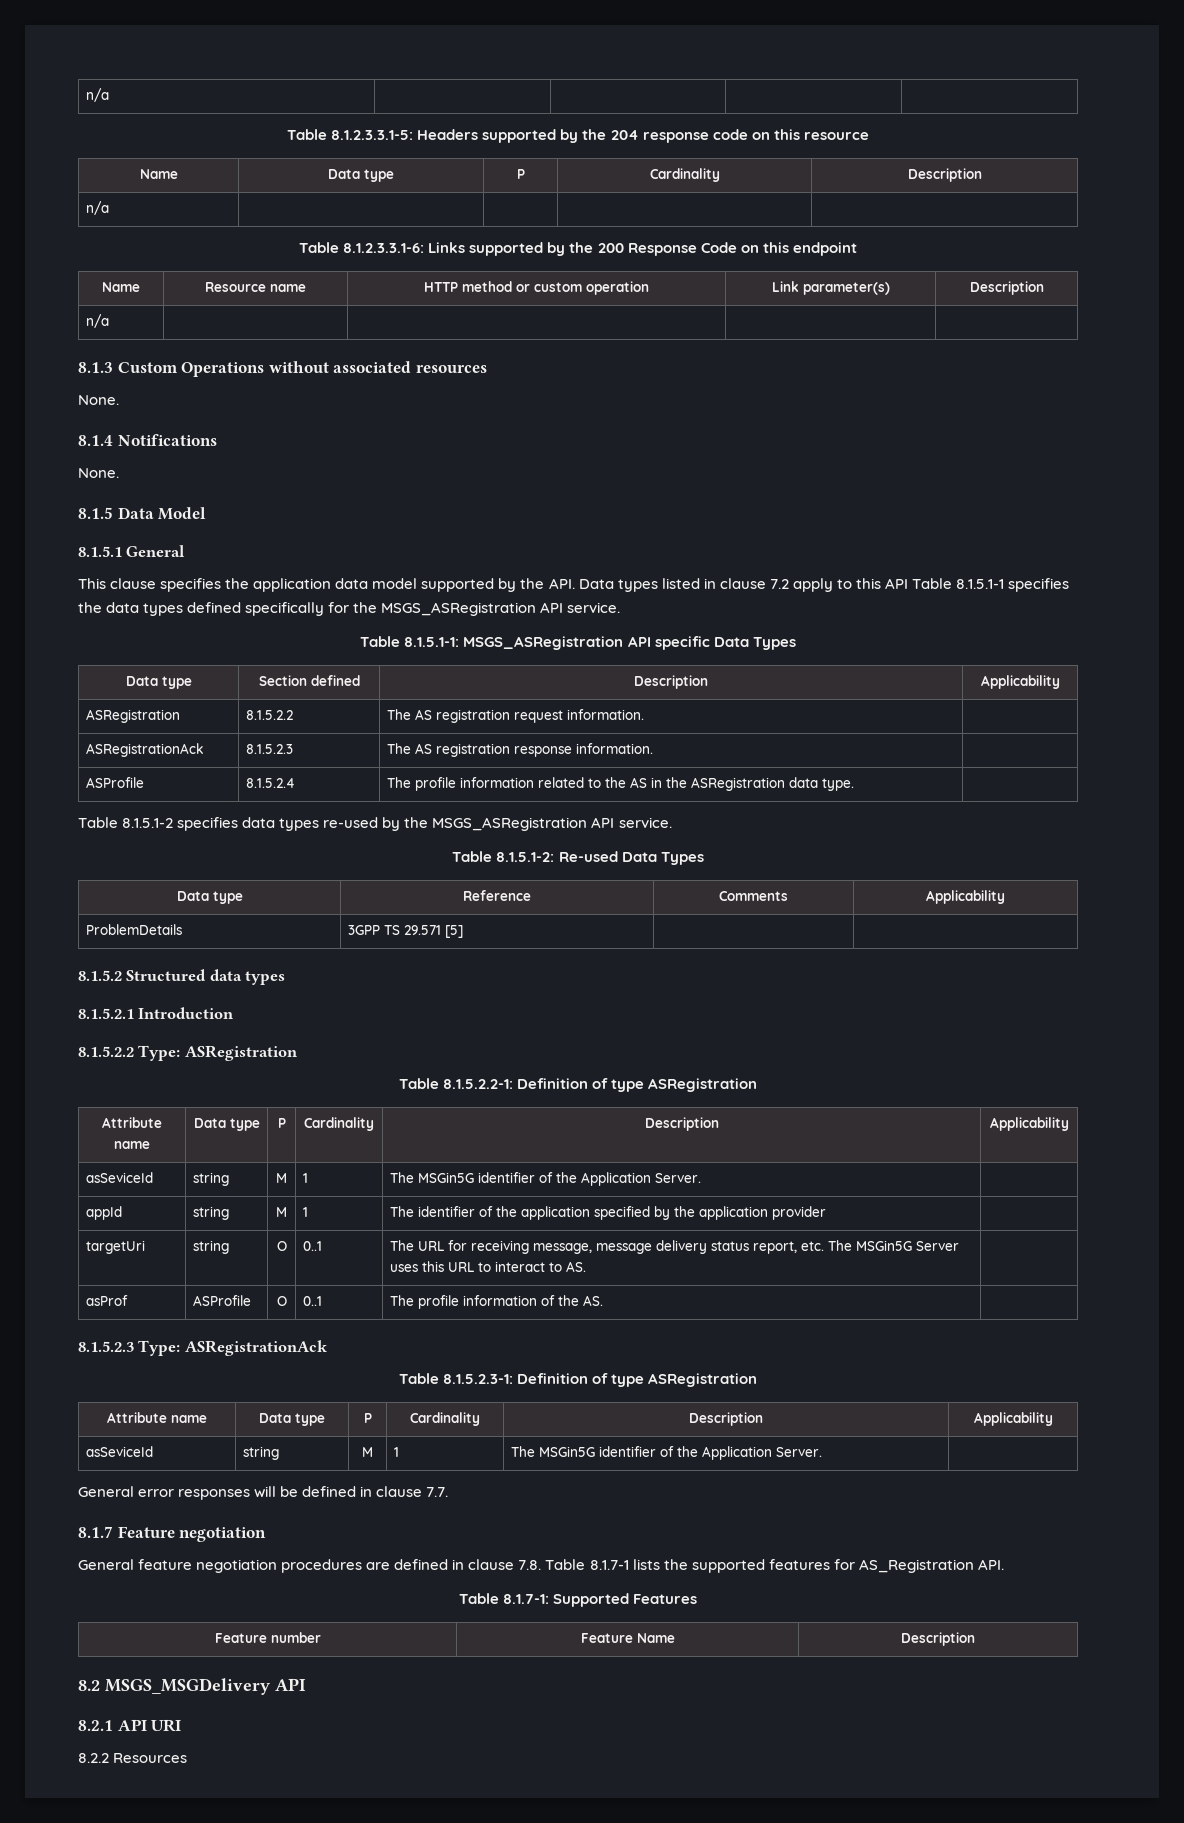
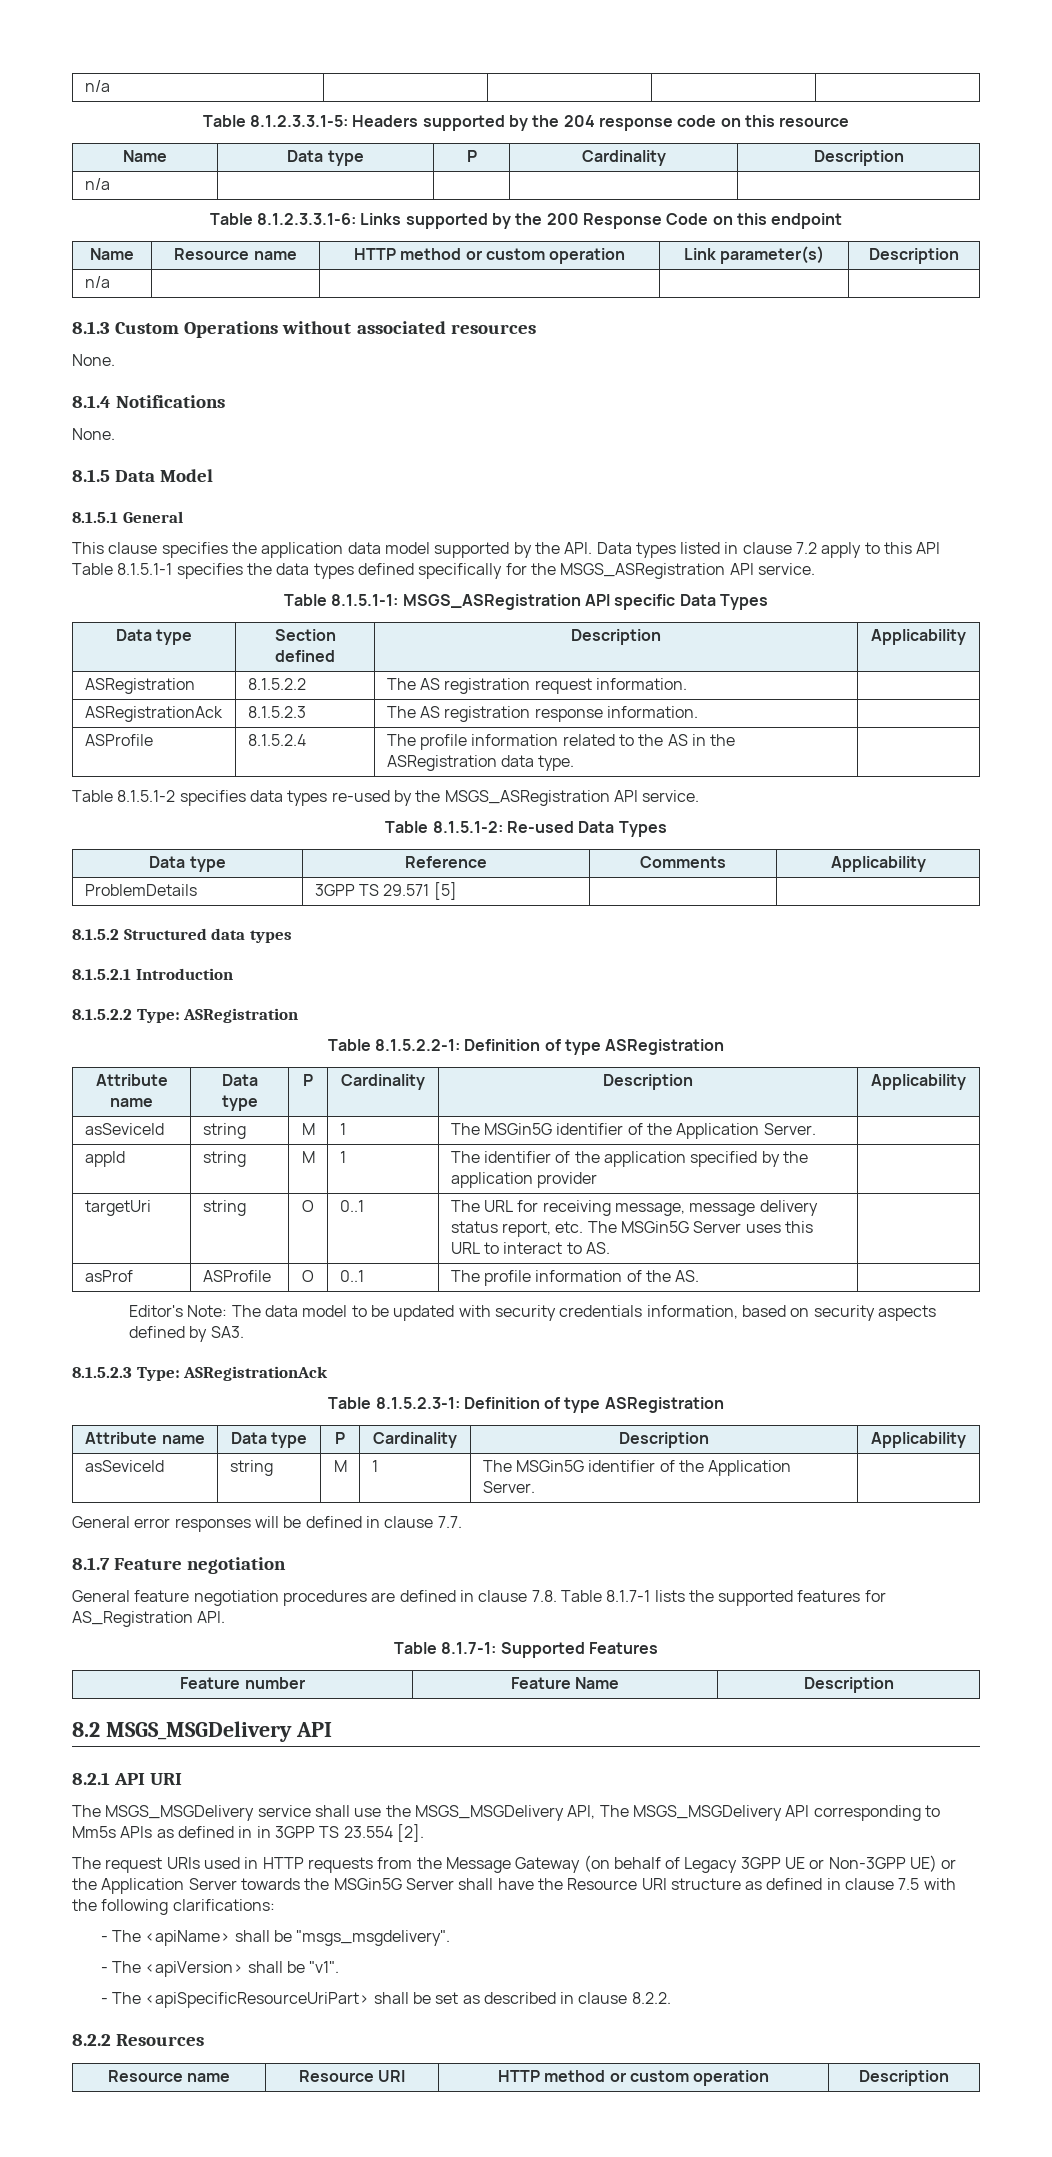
+ Editor's Note: The data model to be updated with security credentials information, based on security aspects defined by SA3.
+ The MSGS_MSGDelivery service shall use the MSGS_MSGDelivery API, The MSGS_MSGDelivery API corresponding to Mm5s APIs as defined in in 3GPP TS 23.554 [2].
+ The request URIs used in HTTP requests from the Message Gateway (on behalf of Legacy 3GPP UE or Non-3GPP UE) or the Application Server towards the MSGin5G Server shall have the Resource URI structure as defined in clause 7.5 with the following clarifications:
+ - The <apiName> shall be "msgs_msgdelivery".
+ - The <apiVersion> shall be "v1".
+ - The <apiSpecificResourceUriPart> shall be set as described in clause 8.2.2.
  8.2.2 Resources
+ Resource name | Resource URI | HTTP method or custom operation | Description

